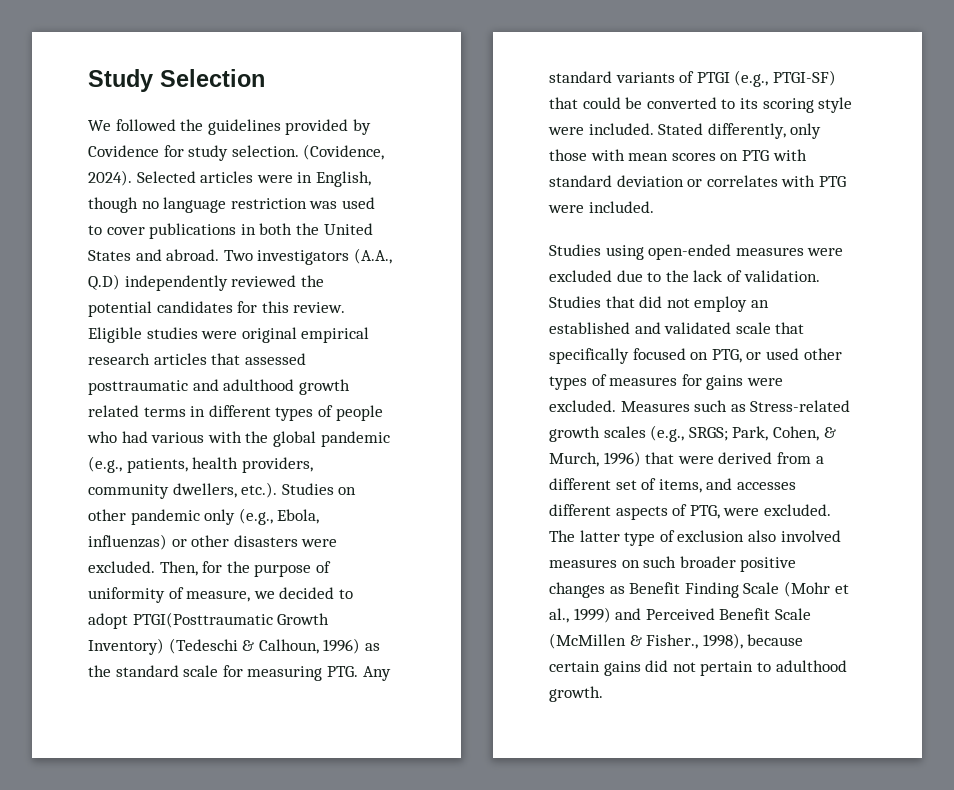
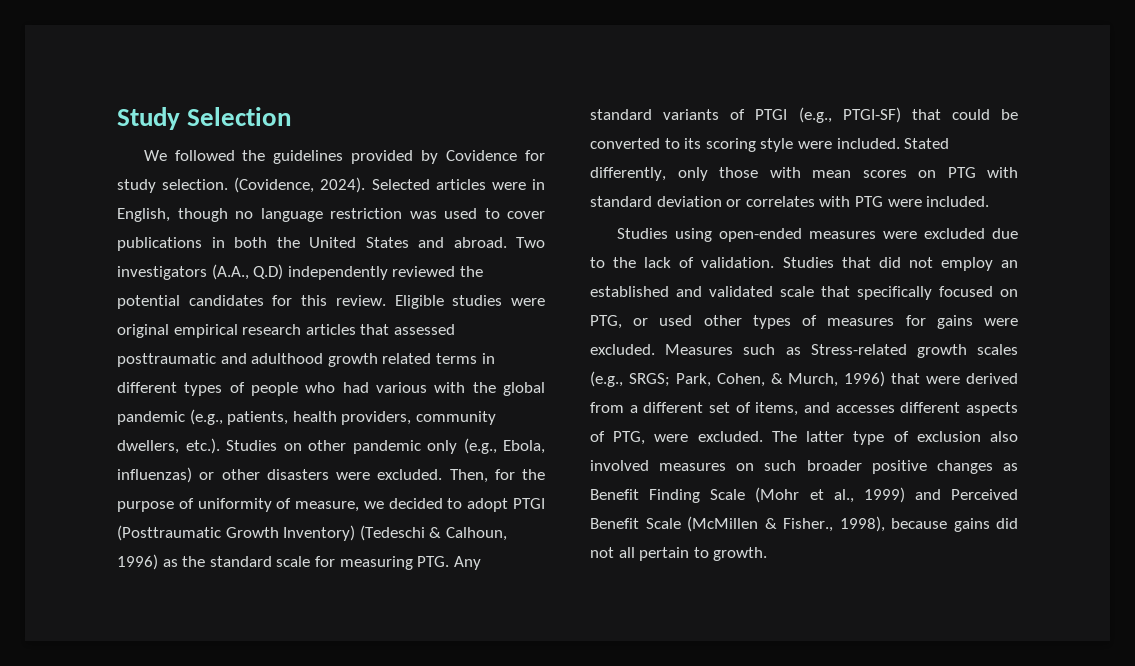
- Then, for the purpose of uniformity of measure, we decided to adopt PTGI(Posttraumatic Growth Inventory) (Tedeschi & Calhoun, 1996) as the standard scale for measuring PTG. Any standard variants of PTGI (e.g., PTGI-SF) that could be converted to its scoring style were included.
+ Then, for the purpose of uniformity of measure, we decided to adopt PTGI (Posttraumatic Growth Inventory) (Tedeschi & Calhoun, 1996) as the standard scale for measuring PTG. Any standard variants of PTGI (e.g., PTGI-SF) that could be converted to its scoring style were included.
- The latter type of exclusion also involved measures on such broader positive changes as Benefit Finding Scale (Mohr et al., 1999) and Perceived Benefit Scale (McMillen & Fisher., 1998), because certain gains did not pertain to adulthood growth.
+ The latter type of exclusion also involved measures on such broader positive changes as Benefit Finding Scale (Mohr et al., 1999) and Perceived Benefit Scale (McMillen & Fisher., 1998), because gains did not all pertain to growth.

